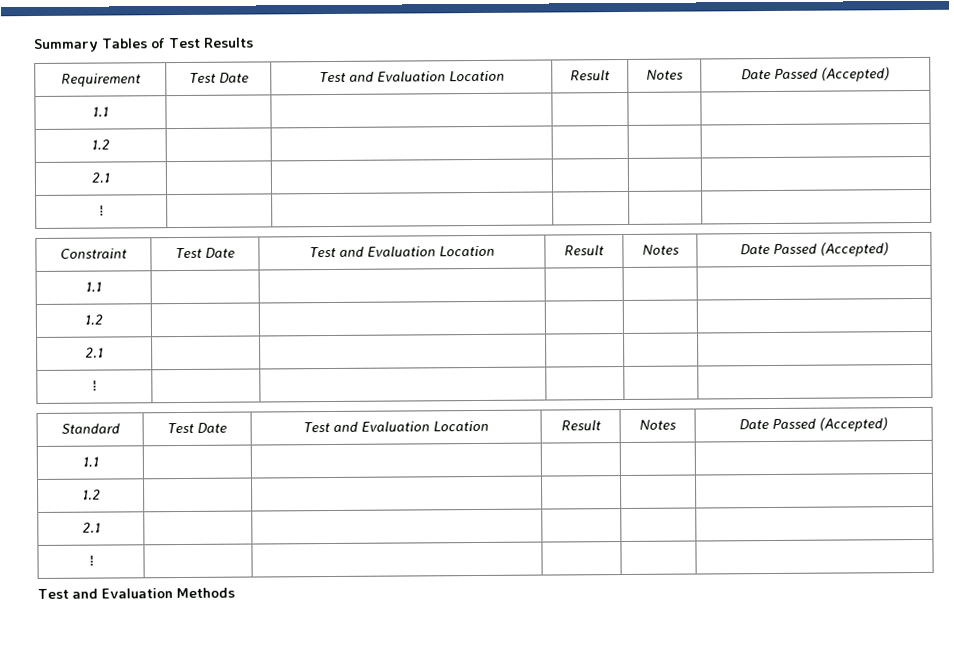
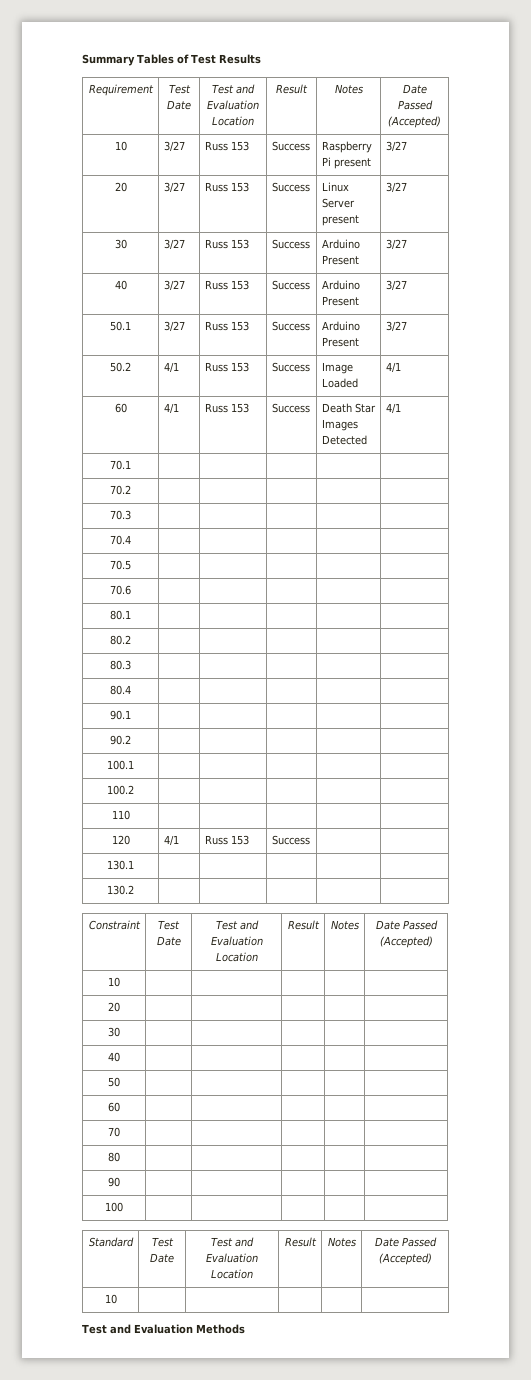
  Requirement | Test Date | Test and Evaluation Location | Result | Notes | Date Passed (Accepted)
- 1.1 | | | | |
- 1.2 | | | | |
- 2.1 | | | | |
- ⁞ | | | | |
+ 10 | 3/27 | Russ 153 | Success | Raspberry Pi present | 3/27
+ 20 | 3/27 | Russ 153 | Success | Linux Server present | 3/27
+ 30 | 3/27 | Russ 153 | Success | Arduino Present | 3/27
+ 40 | 3/27 | Russ 153 | Success | Arduino Present | 3/27
+ 50.1 | 3/27 | Russ 153 | Success | Arduino Present | 3/27
+ 50.2 | 4/1 | Russ 153 | Success | Image Loaded | 4/1
+ 60 | 4/1 | Russ 153 | Success | Death Star Images Detected | 4/1
+ 70.1 | | | | |
+ 70.2 | | | | |
+ 70.3 | | | | |
+ 70.4 | | | | |
+ 70.5 | | | | |
+ 70.6 | | | | |
+ 80.1 | | | | |
+ 80.2 | | | | |
+ 80.3 | | | | |
+ 80.4 | | | | |
+ 90.1 | | | | |
+ 90.2 | | | | |
+ 100.1 | | | | |
+ 100.2 | | | | |
+ 110 | | | | |
+ 120 | 4/1 | Russ 153 | Success | |
+ 130.1 | | | | |
+ 130.2 | | | | |
  Constraint | Test Date | Test and Evaluation Location | Result | Notes | Date Passed (Accepted)
- 1.1 | | | | |
- 1.2 | | | | |
- 2.1 | | | | |
- ⁞ | | | | |
+ 10 | | | | |
+ 20 | | | | |
+ 30 | | | | |
+ 40 | | | | |
+ 50 | | | | |
+ 60 | | | | |
+ 70 | | | | |
+ 80 | | | | |
+ 90 | | | | |
+ 100 | | | | |
  Standard | Test Date | Test and Evaluation Location | Result | Notes | Date Passed (Accepted)
- 1.1 | | | | |
- 1.2 | | | | |
- 2.1 | | | | |
- ⁞ | | | | |
+ 10 | | | | |

